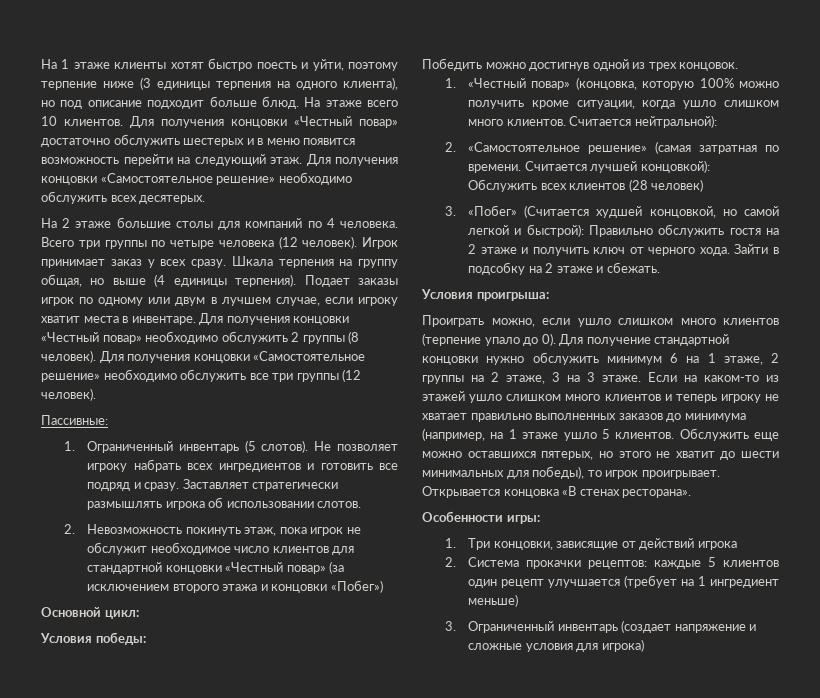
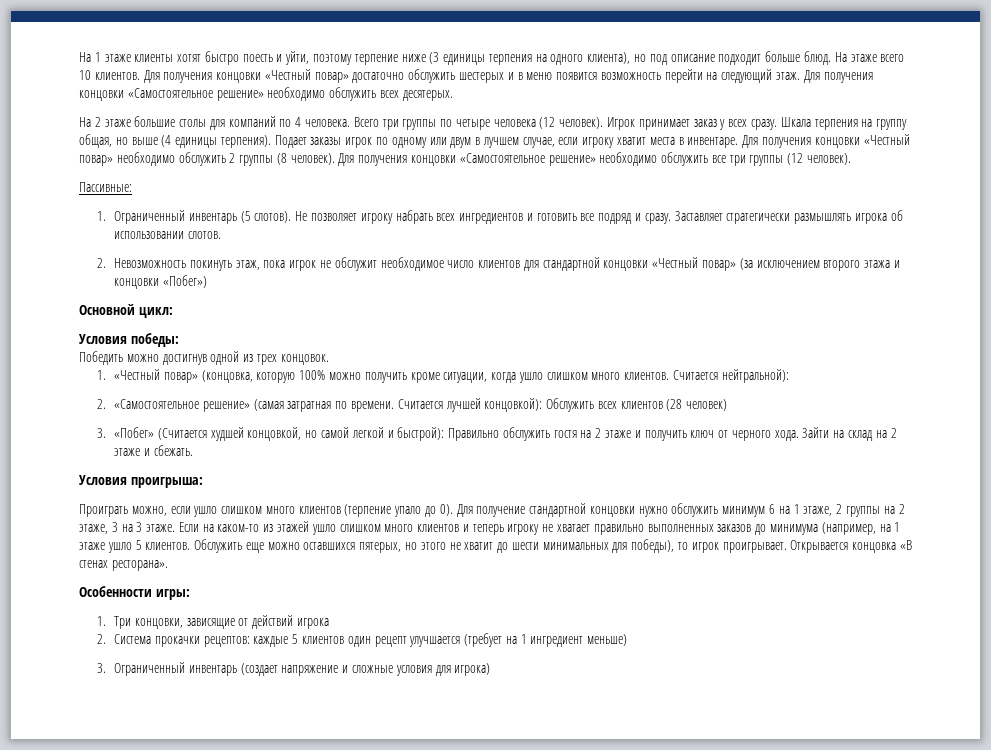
- Зайти в подсобку на 2 этаже и сбежать.
+ Зайти на склад на 2 этаже и сбежать.

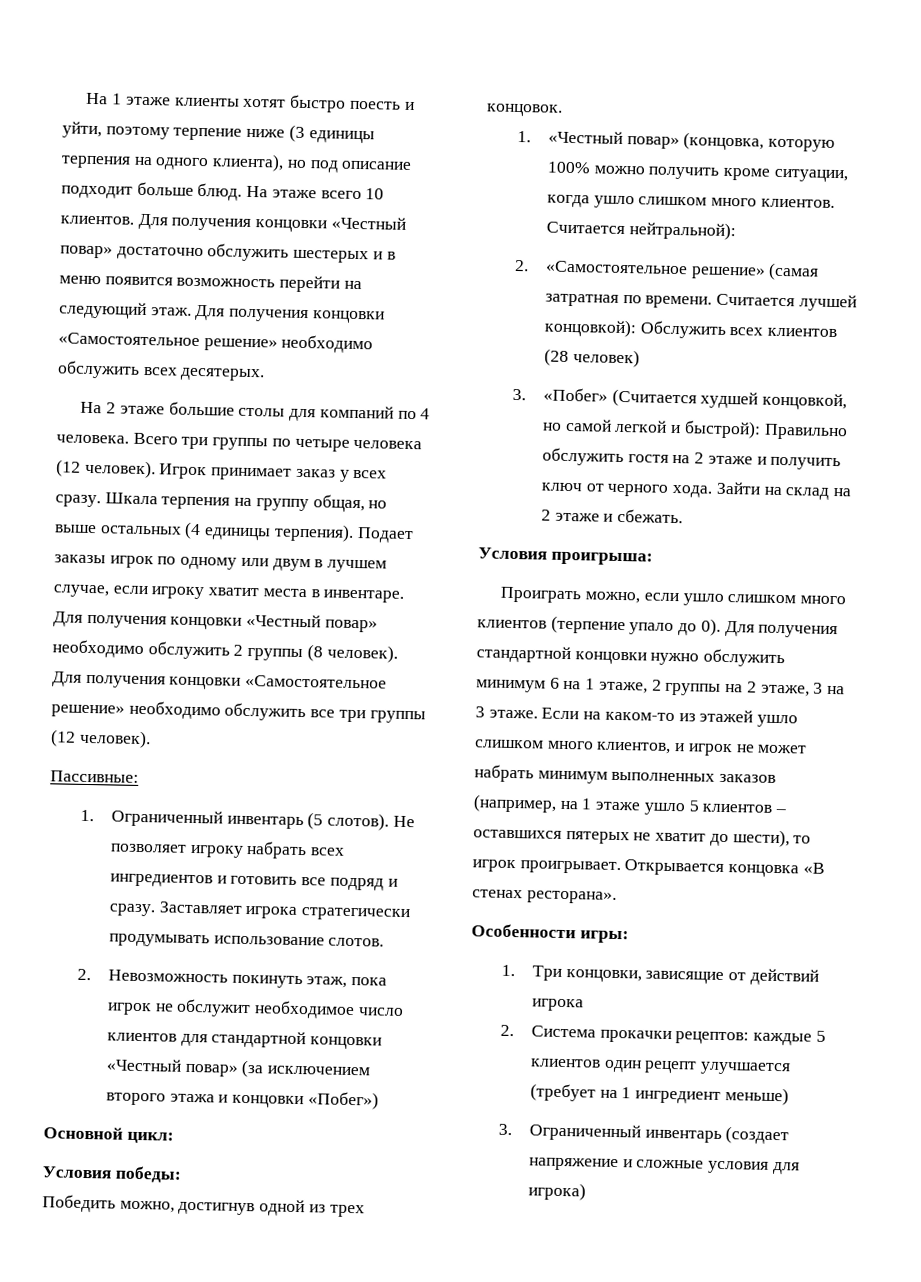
- Шкала терпения на группу общая, но выше (4 единицы терпения).
+ Шкала терпения на группу общая, но выше остальных (4 единицы терпения).
- Заставляет стратегически размышлять игрока об использовании слотов.
+ Заставляет игрока стратегически продумывать использование слотов.
- Победить можно достигнув одной из трех концовок.
+ Победить можно, достигнув одной из трех концовок.
- Для получение стандартной концовки нужно обслужить минимум 6 на 1 этаже, 2 группы на 2 этаже, 3 на 3 этаже.
+ Для получения стандартной концовки нужно обслужить минимум 6 на 1 этаже, 2 группы на 2 этаже, 3 на 3 этаже.
- Если на каком-то из этажей ушло слишком много клиентов и теперь игроку не хватает правильно выполненных заказов до минимума (например, на 1 этаже ушло 5 клиентов. Обслужить еще можно оставшихся пятерых, но этого не хватит до шести минимальных для победы), то игрок проигрывает.
+ Если на каком-то из этажей ушло слишком много клиентов, и игрок не может набрать минимум выполненных заказов (например, на 1 этаже ушло 5 клиентов – оставшихся пятерых не хватит до шести), то игрок проигрывает.

